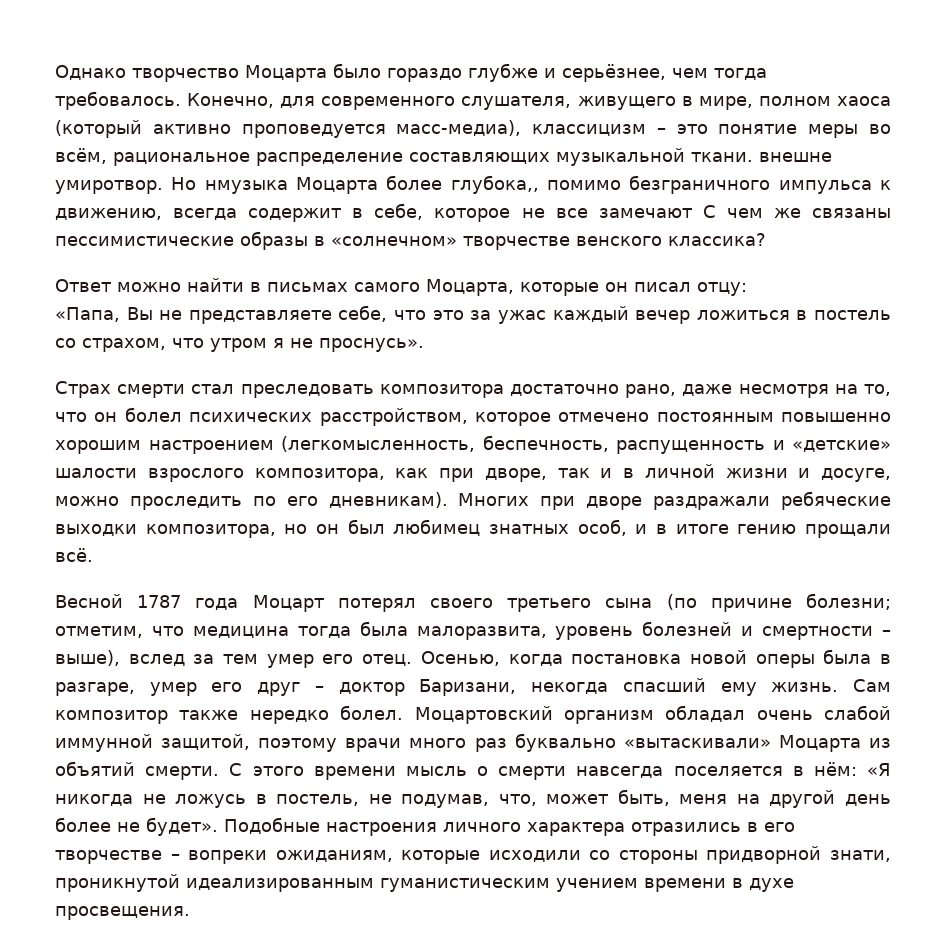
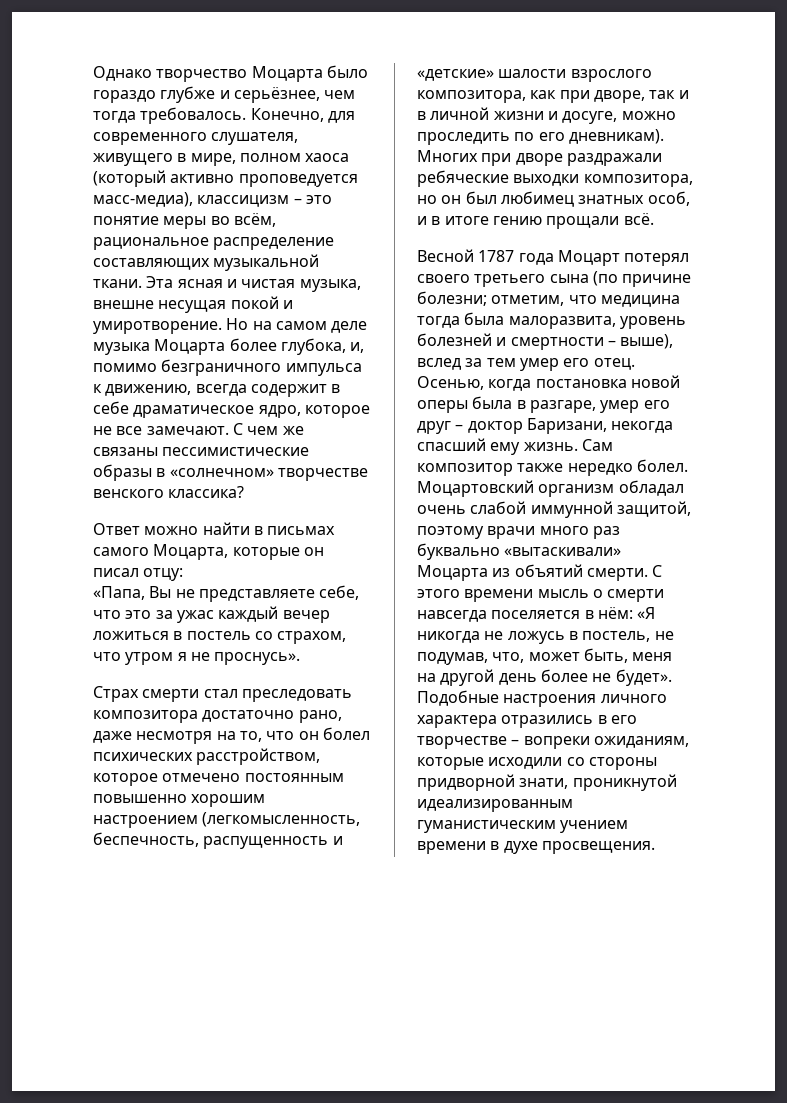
- Конечно, для современного слушателя, живущего в мире, полном хаоса (который активно проповедуется масс-медиа), классицизм – это понятие меры во всём, рациональное распределение составляющих музыкальной ткани. внешне умиротвор. Но нмузыка Моцарта более глубока,, помимо безграничного импульса к движению, всегда содержит в себе, которое не все замечают С чем же связаны пессимистические образы в «солнечном» творчестве венского классика?
+ Конечно, для современного слушателя, живущего в мире, полном хаоса (который активно проповедуется масс-медиа), классицизм – это понятие меры во всём, рациональное распределение составляющих музыкальной ткани. Эта ясная и чистая музыка, внешне несущая покой и умиротворение. Но на самом деле музыка Моцарта более глубока, и, помимо безграничного импульса к движению, всегда содержит в себе драматическое ядро, которое не все замечают. С чем же связаны пессимистические образы в «солнечном» творчестве венского классика?

